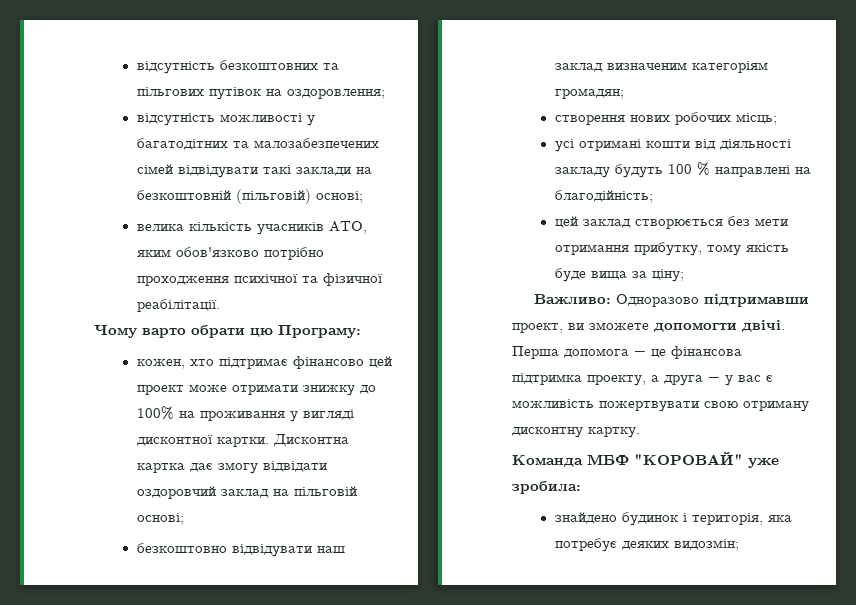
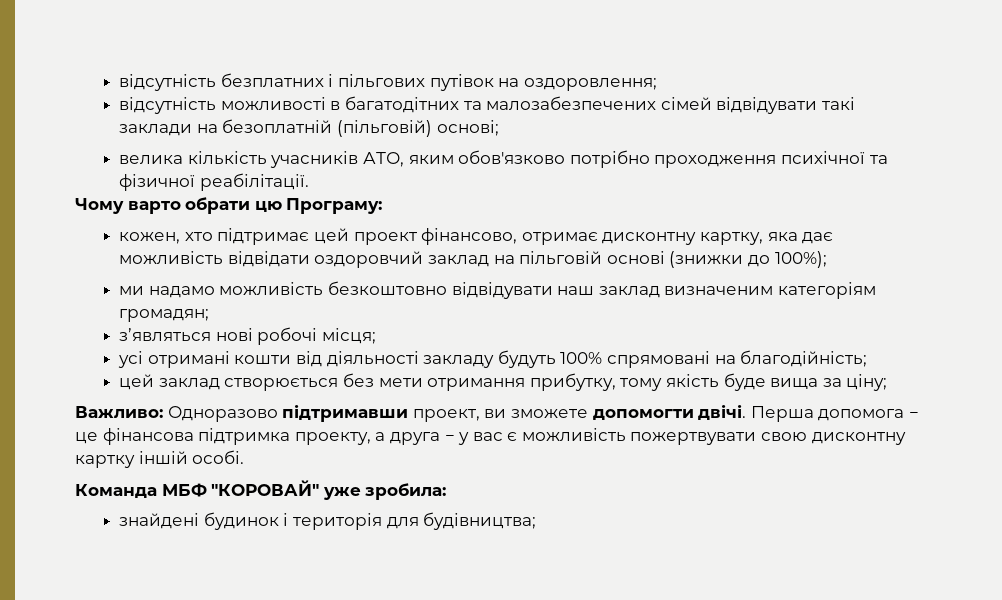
- відсутність безкоштовних та пільгових путівок на оздоровлення;
+ відсутність безплатних і пільгових путівок на оздоровлення;
- відсутність можливості у багатодітних та малозабезпечених сімей відвідувати такі заклади на безкоштовній (пільговій) основі;
+ відсутність можливості в багатодітних та малозабезпечених сімей відвідувати такі заклади на безоплатній (пільговій) основі;
- кожен, хто підтримає фінансово цей проект може отримати знижку до 100% на проживання у вигляді дисконтної картки. Дисконтна картка дає змогу відвідати оздоровчий заклад на пільговій основі;
- безкоштовно відвідувати наш заклад визначеним категоріям громадян;
+ кожен, хто підтримає цей проект фінансово, отримає дисконтну картку, яка дає можливість відвідати оздоровчий заклад на пільговій основі (знижки до 100%);
+ ми надамо можливість безкоштовно відвідувати наш заклад визначеним категоріям громадян;
- створення нових робочих місць;
+ з’являться нові робочі місця;
- усі отримані кошти від діяльності закладу будуть 100 % направлені на благодійність;
+ усі отримані кошти від діяльності закладу будуть 100% спрямовані на благодійність;
- Перша допомога − це фінансова підтримка проекту, а друга − у вас є можливість пожертвувати свою отриману дисконтну картку.
+ Перша допомога − це фінансова підтримка проекту, а друга − у вас є можливість пожертвувати свою дисконтну картку іншій особі.
- знайдено будинок і територія, яка потребує деяких видозмін;
+ знайдені будинок і територія для будівництва;

